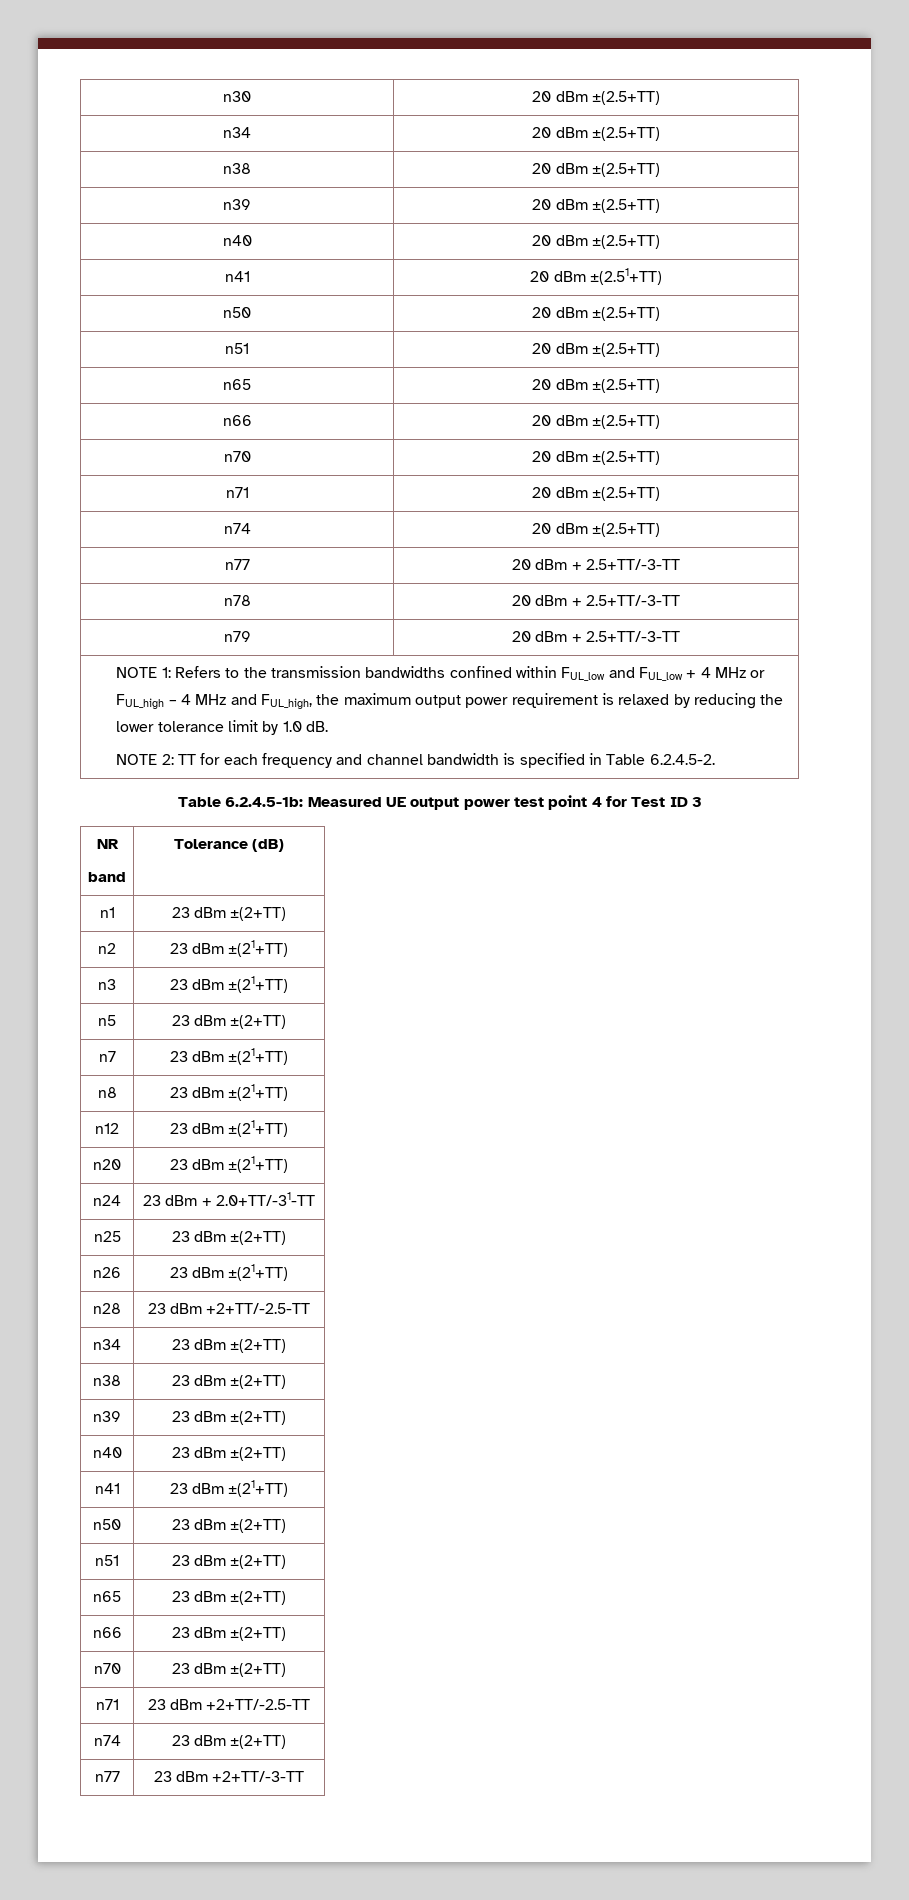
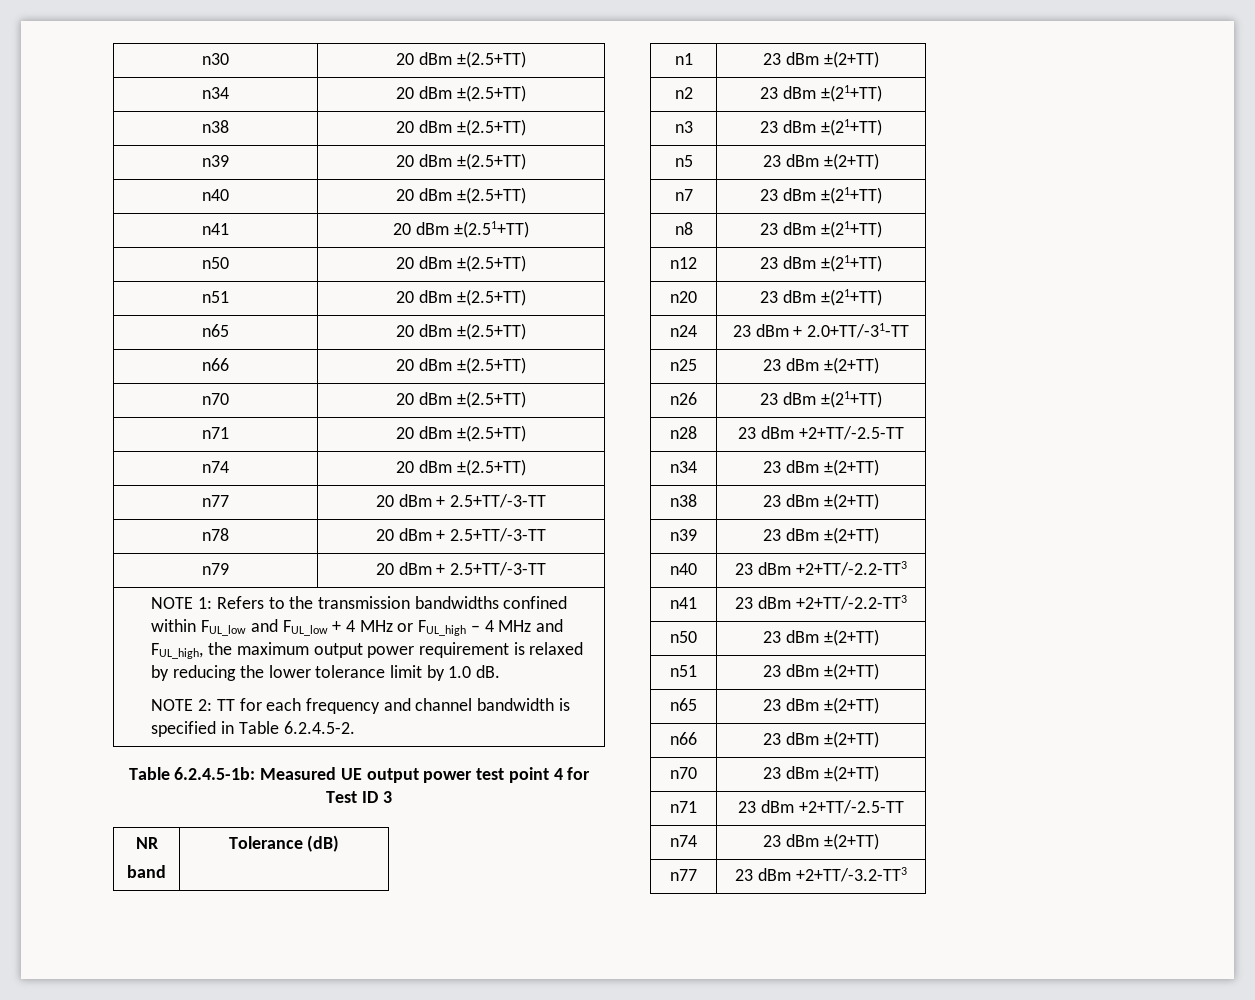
- n40 | 23 dBm ±(2+TT)
+ n40 | 23 dBm +2+TT/-2.2-TT3
- n41 | 23 dBm ±(21+TT)
+ n41 | 23 dBm +2+TT/-2.2-TT3
- n77 | 23 dBm +2+TT/-3-TT
+ n77 | 23 dBm +2+TT/-3.2-TT3

